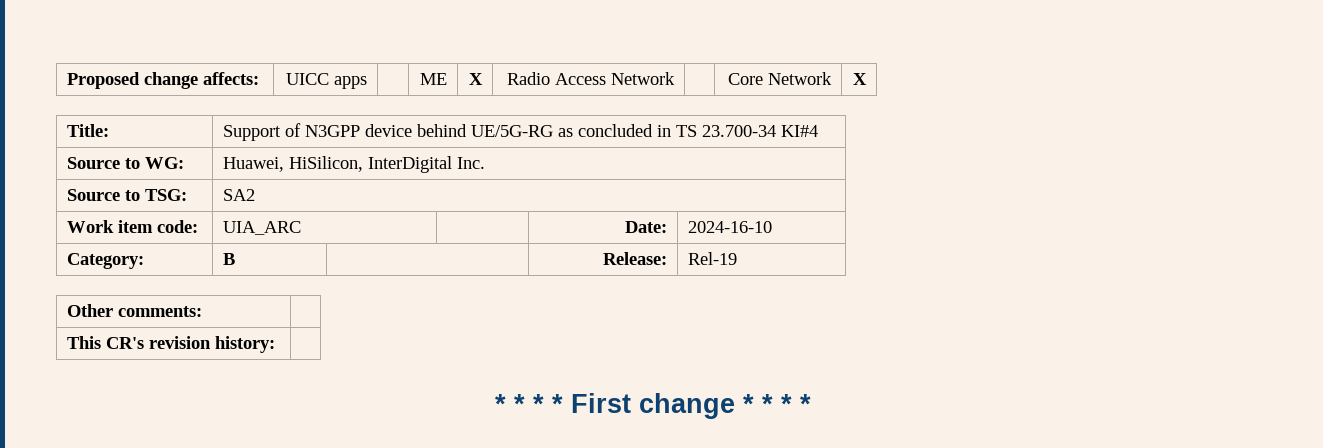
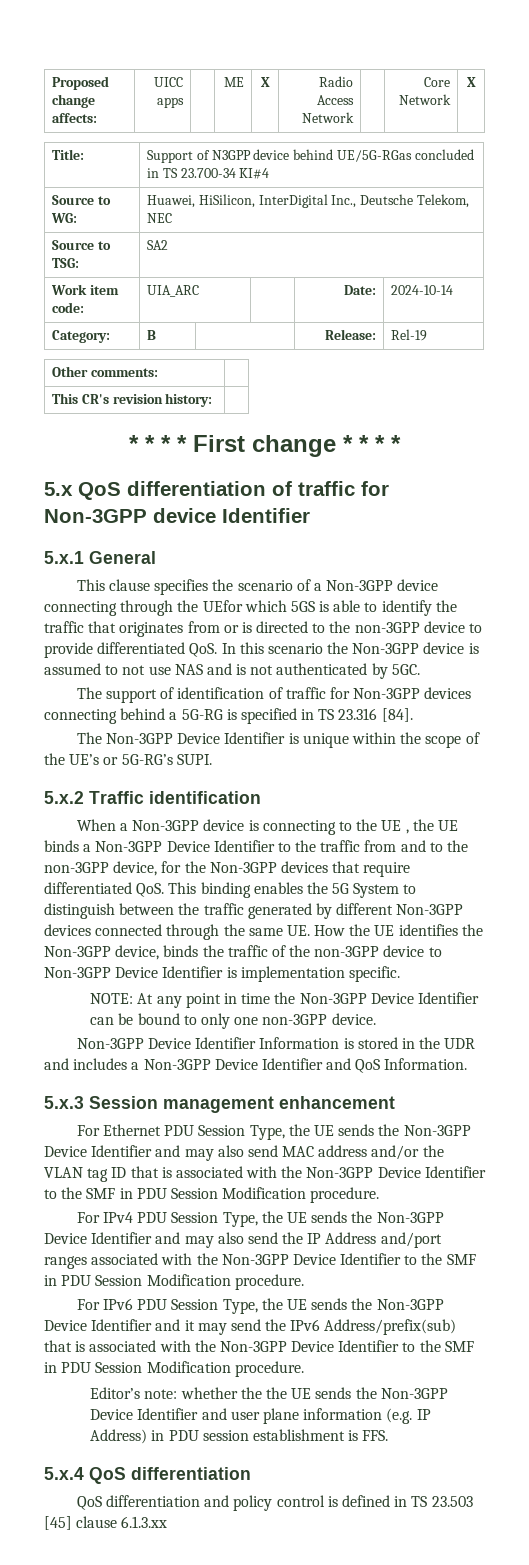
- Title: | Support of N3GPP device behind UE/5G-RG as concluded in TS 23.700-34 KI#4
+ Title: | Support of N3GPP device behind UE/5G-RGas concluded in TS 23.700-34 KI#4
- Source to WG: | Huawei, HiSilicon, InterDigital Inc.
+ Source to WG: | Huawei, HiSilicon, InterDigital Inc., Deutsche Telekom, NEC
- Work item code: | UIA_ARC | | Date: | 2024-16-10
+ Work item code: | UIA_ARC | | Date: | 2024-10-14
+ 5.x QoS differentiation of traffic for Non-3GPP device Identifier
+ 5.x.1 General
+ This clause specifies the scenario of a Non-3GPP device connecting through the UEfor which 5GS is able to identify the traffic that originates from or is directed to the non-3GPP device to provide differentiated QoS. In this scenario the Non-3GPP device is assumed to not use NAS and is not authenticated by 5GC.
+ The support of identification of traffic for Non-3GPP devices connecting behind a 5G-RG is specified in TS 23.316 [84].
+ The Non-3GPP Device Identifier is unique within the scope of the UE’s or 5G-RG’s SUPI.
+ 5.x.2 Traffic identification
+ When a Non-3GPP device is connecting to the UE , the UE binds a Non-3GPP Device Identifier to the traffic from and to the non-3GPP device, for the Non-3GPP devices that require differentiated QoS. This binding enables the 5G System to distinguish between the traffic generated by different Non-3GPP devices connected through the same UE. How the UE identifies the Non-3GPP device, binds the traffic of the non-3GPP device to Non-3GPP Device Identifier is implementation specific.
+ NOTE: At any point in time the Non-3GPP Device Identifier can be bound to only one non-3GPP device.
+ Non-3GPP Device Identifier Information is stored in the UDR and includes a Non-3GPP Device Identifier and QoS Information.
+ 5.x.3 Session management enhancement
+ For Ethernet PDU Session Type, the UE sends the Non-3GPP Device Identifier and may also send MAC address and/or the VLAN tag ID that is associated with the Non-3GPP Device Identifier to the SMF in PDU Session Modification procedure.
+ For IPv4 PDU Session Type, the UE sends the Non-3GPP Device Identifier and may also send the IP Address and/port ranges associated with the Non-3GPP Device Identifier to the SMF in PDU Session Modification procedure.
+ For IPv6 PDU Session Type, the UE sends the Non-3GPP Device Identifier and it may send the IPv6 Address/prefix(sub) that is associated with the Non-3GPP Device Identifier to the SMF in PDU Session Modification procedure.
+ Editor’s note: whether the the UE sends the Non-3GPP Device Identifier and user plane information (e.g. IP Address) in PDU session establishment is FFS.
+ 5.x.4 QoS differentiation
+ QoS differentiation and policy control is defined in TS 23.503 [45] clause 6.1.3.xx

